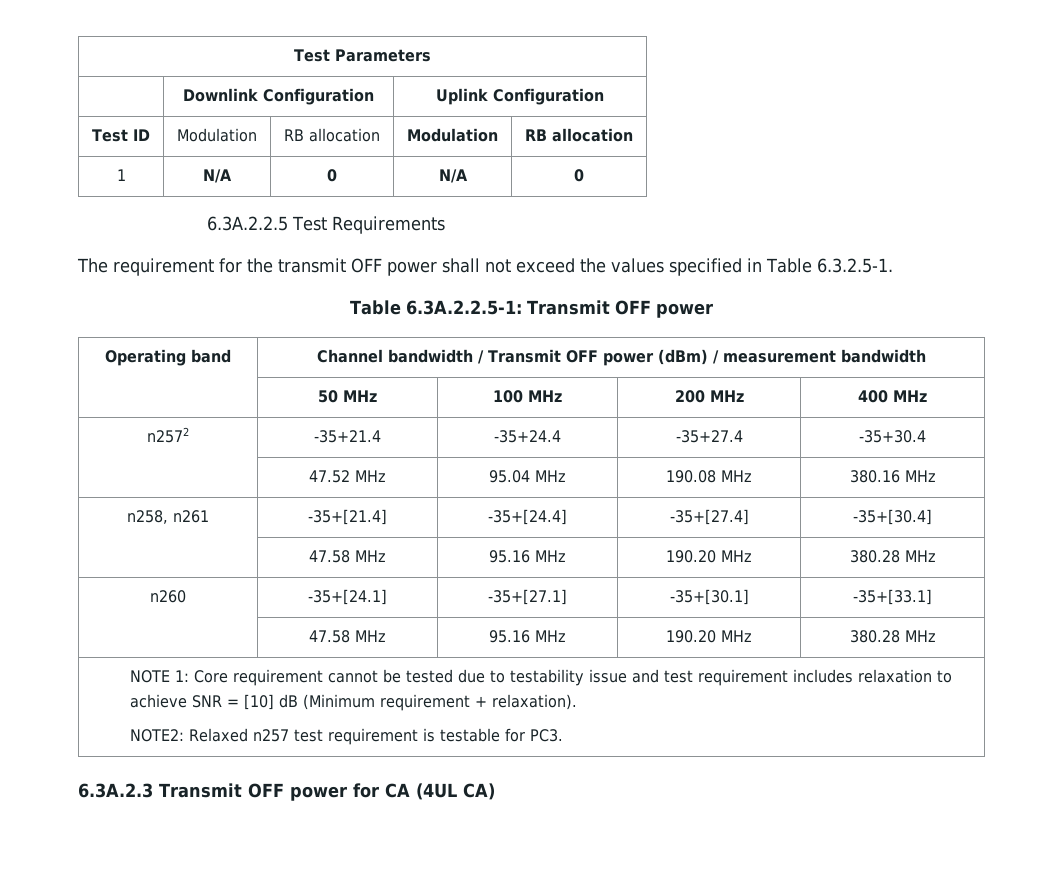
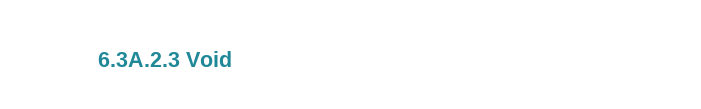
- Test Parameters
- | Downlink Configuration | Uplink Configuration
- Test ID | Modulation | RB allocation | Modulation | RB allocation
- 1 | N/A | 0 | N/A | 0
- 6.3A.2.2.5 Test Requirements
- The requirement for the transmit OFF power shall not exceed the values specified in Table 6.3.2.5-1.
- Table 6.3A.2.2.5-1: Transmit OFF power
- Operating band | Channel bandwidth / Transmit OFF power (dBm) / measurement bandwidth
- | 50 MHz | 100 MHz | 200 MHz | 400 MHz
- n2572 | -35+21.4 | -35+24.4 | -35+27.4 | -35+30.4
- | 47.52 MHz | 95.04 MHz | 190.08 MHz | 380.16 MHz
- n258, n261 | -35+[21.4] | -35+[24.4] | -35+[27.4] | -35+[30.4]
- | 47.58 MHz | 95.16 MHz | 190.20 MHz | 380.28 MHz
- n260 | -35+[24.1] | -35+[27.1] | -35+[30.1] | -35+[33.1]
- | 47.58 MHz | 95.16 MHz | 190.20 MHz | 380.28 MHz
- NOTE 1: Core requirement cannot be tested due to testability issue and test requirement includes relaxation to achieve SNR = [10] dB (Minimum requirement + relaxation).
- NOTE2: Relaxed n257 test requirement is testable for PC3.
- 6.3A.2.3 Transmit OFF power for CA (4UL CA)
+ 6.3A.2.3 Void

